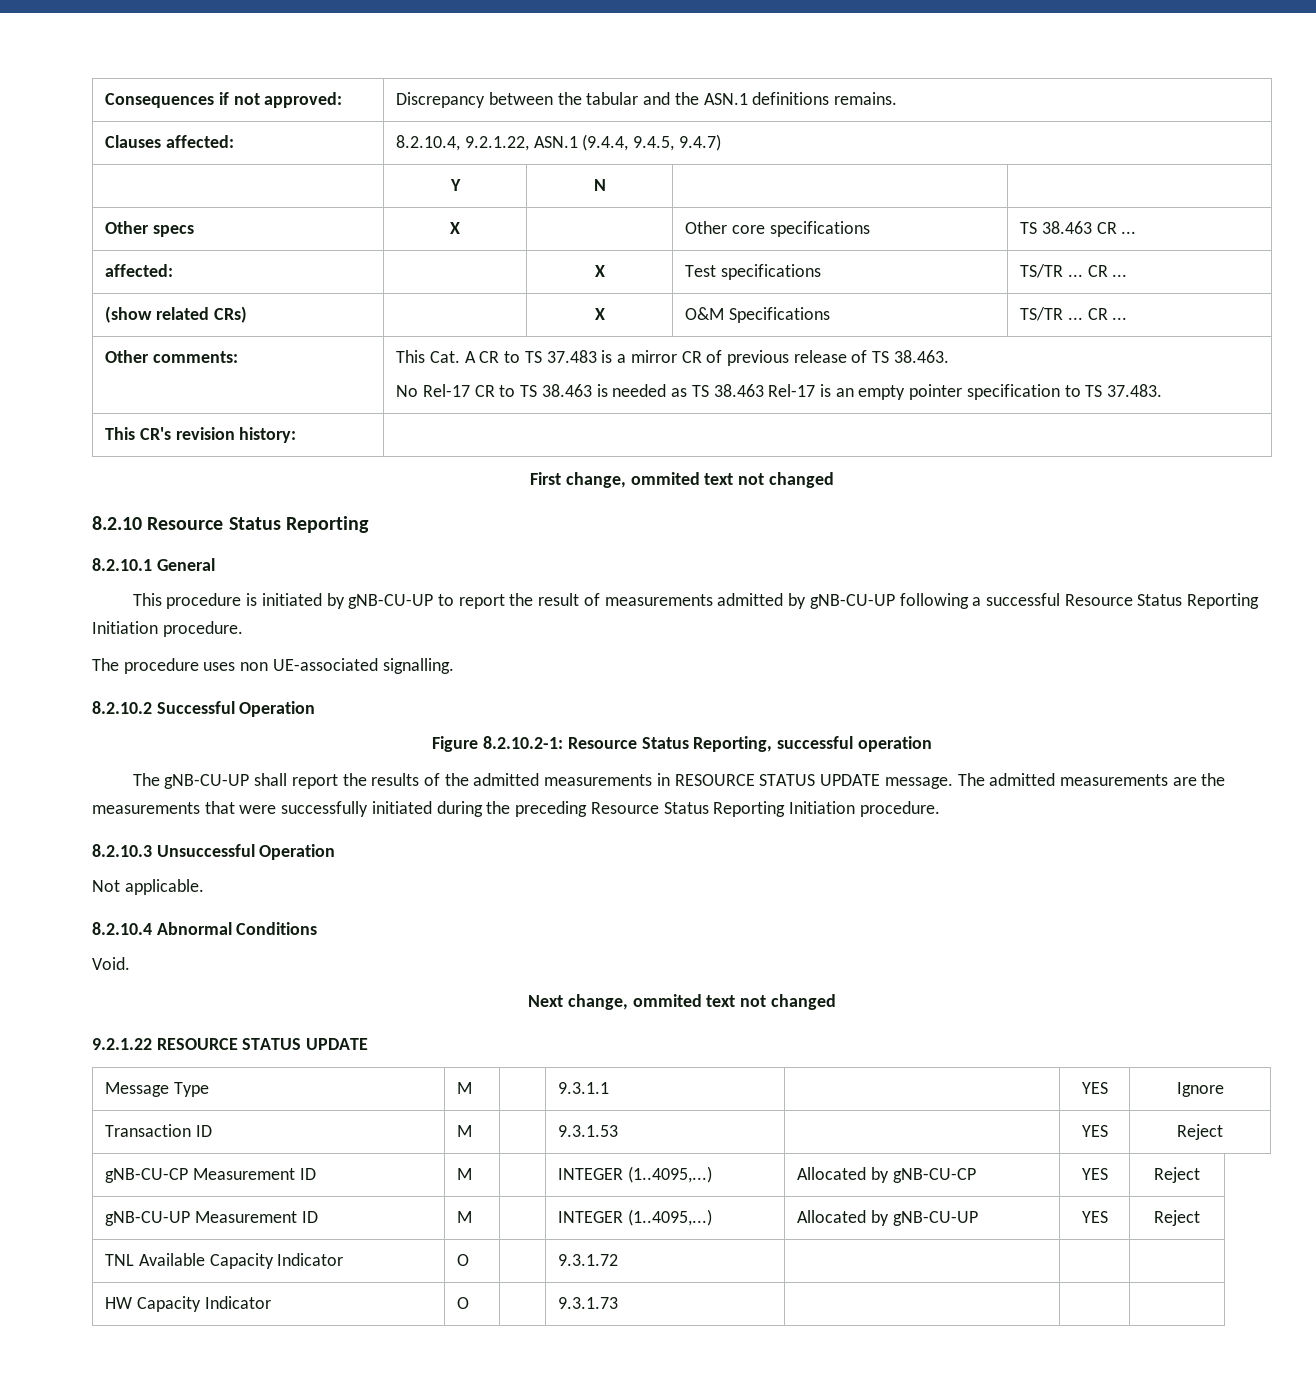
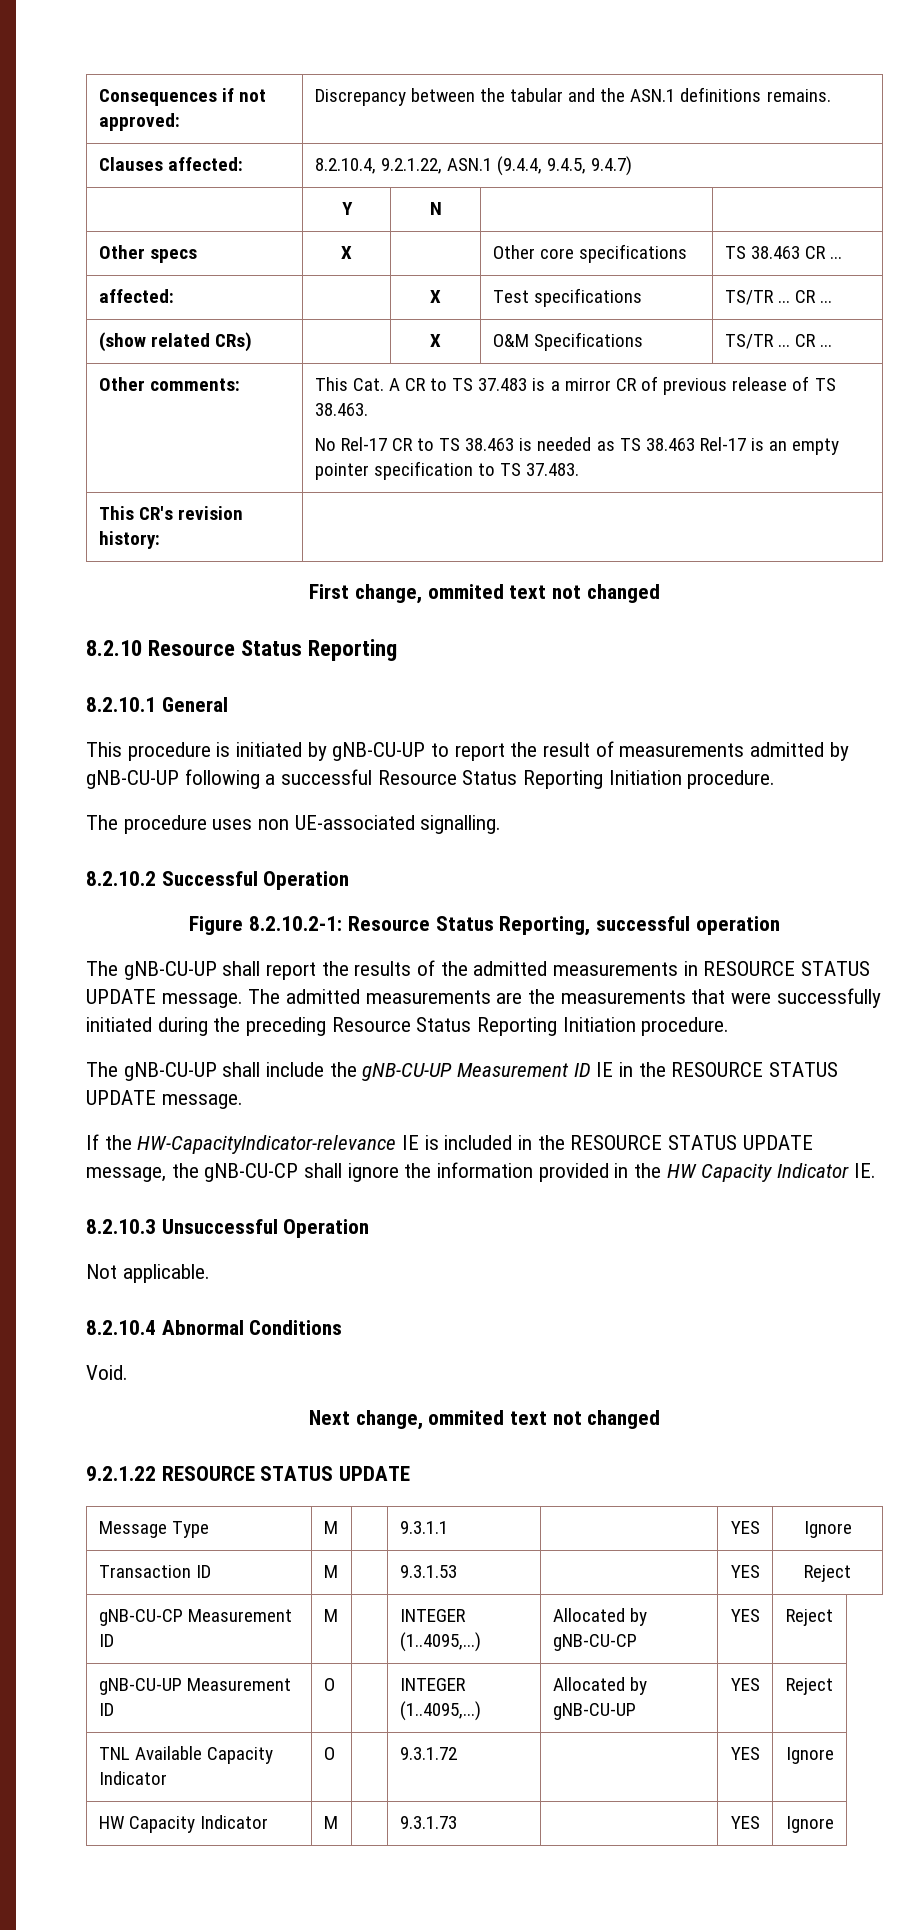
+ The gNB-CU-UP shall include the gNB-CU-UP Measurement ID IE in the RESOURCE STATUS UPDATE message.
+ If the HW-CapacityIndicator-relevance IE is included in the RESOURCE STATUS UPDATE message, the gNB-CU-CP shall ignore the information provided in the HW Capacity Indicator IE.
- gNB-CU-UP Measurement ID | M | | INTEGER (1..4095,...) | Allocated by gNB-CU-UP | YES | Reject
+ gNB-CU-UP Measurement ID | O | | INTEGER (1..4095,...) | Allocated by gNB-CU-UP | YES | Reject
- TNL Available Capacity Indicator | O | | 9.3.1.72 | | |
+ TNL Available Capacity Indicator | O | | 9.3.1.72 | | YES | Ignore
- HW Capacity Indicator | O | | 9.3.1.73 | | |
+ HW Capacity Indicator | M | | 9.3.1.73 | | YES | Ignore

